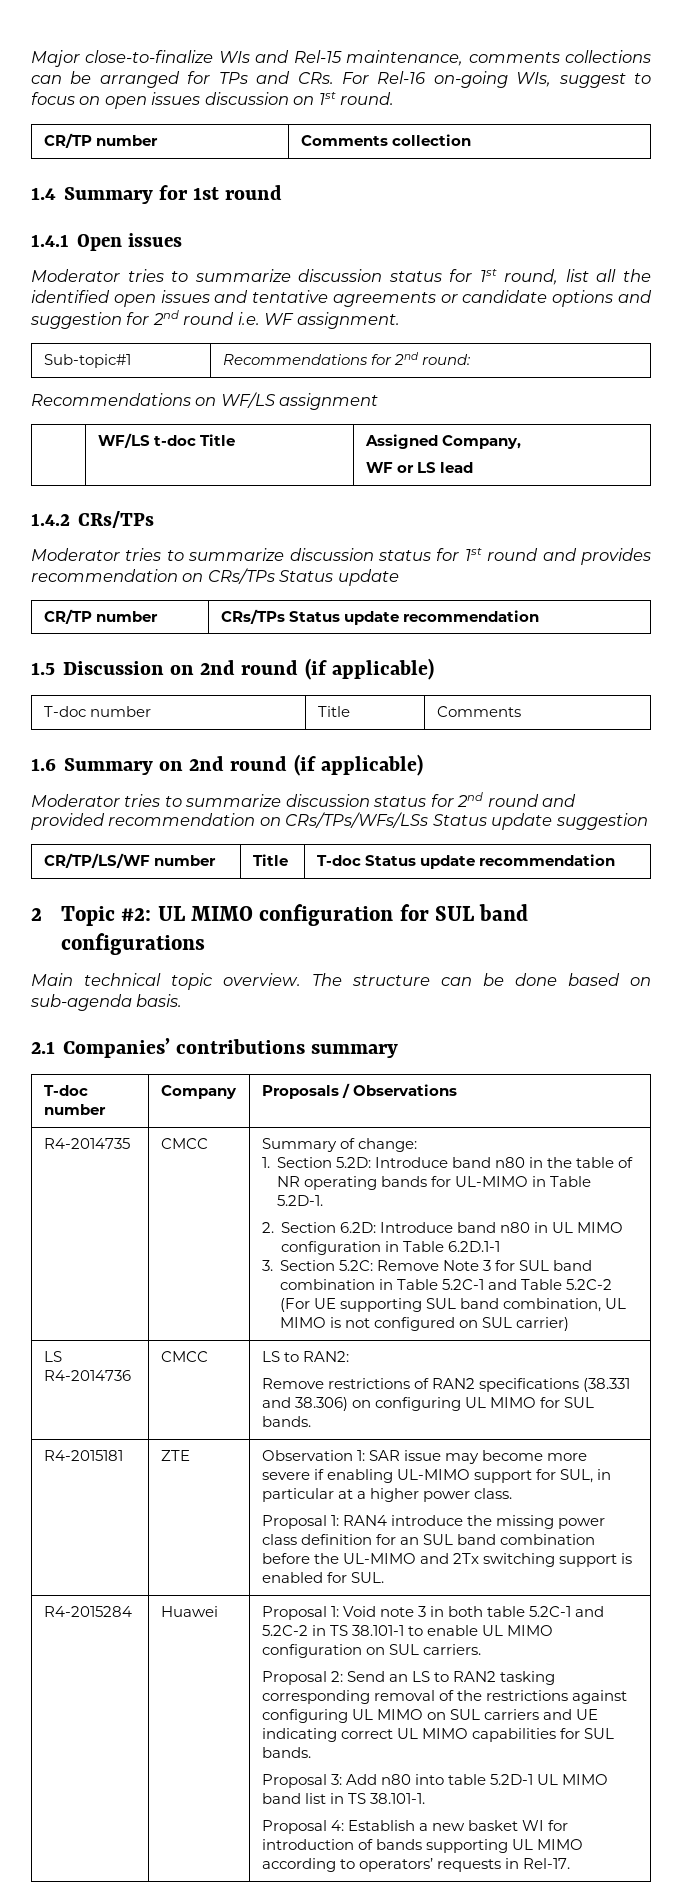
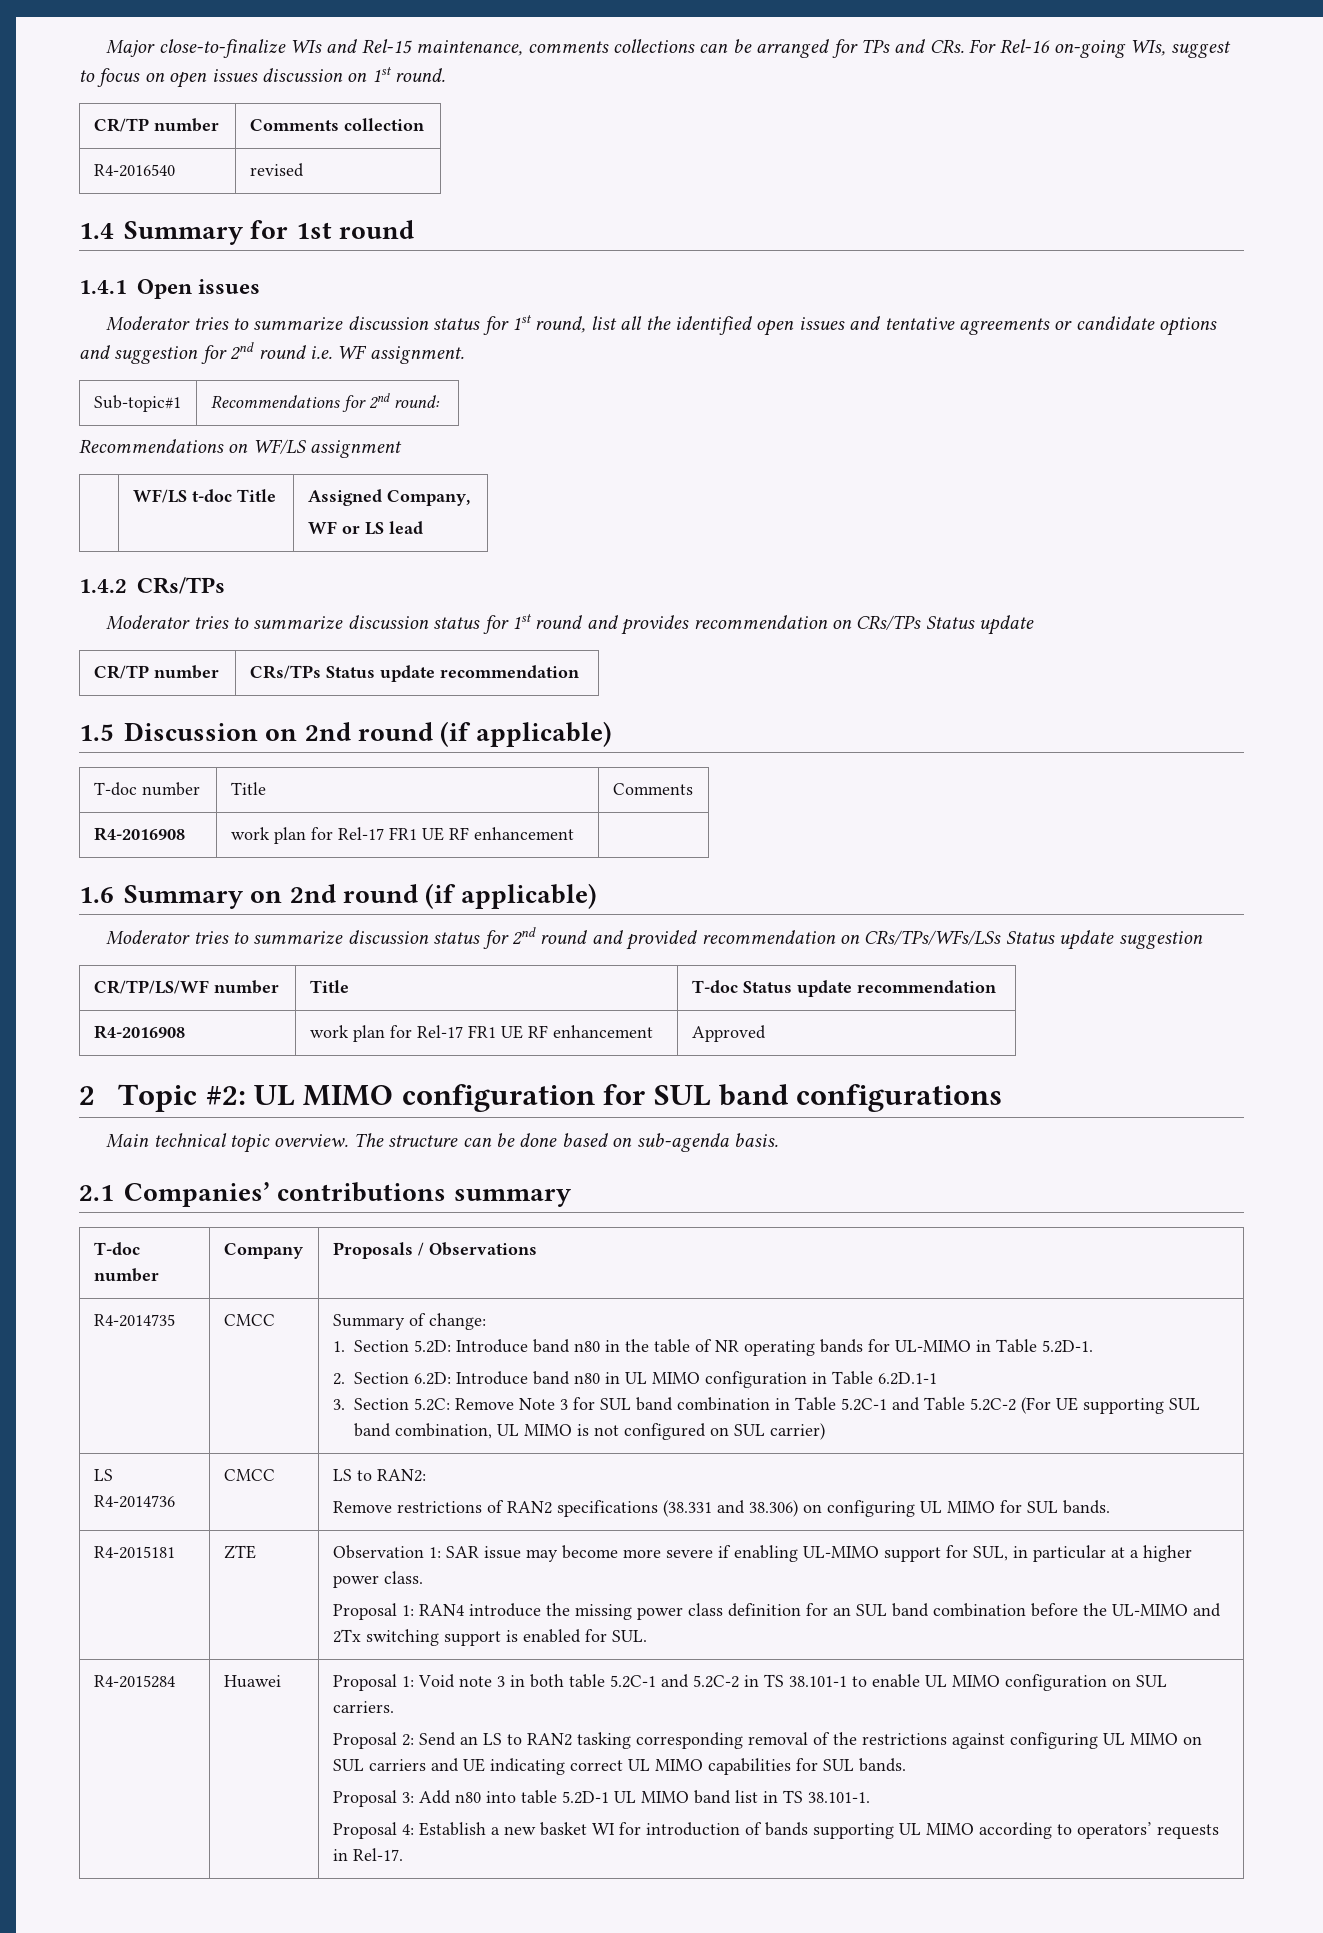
+ R4-2016540 | revised
  T-doc number | Title | Comments
+ R4-2016908 | work plan for Rel-17 FR1 UE RF enhancement |
+ R4-2016908 | work plan for Rel-17 FR1 UE RF enhancement | Approved

